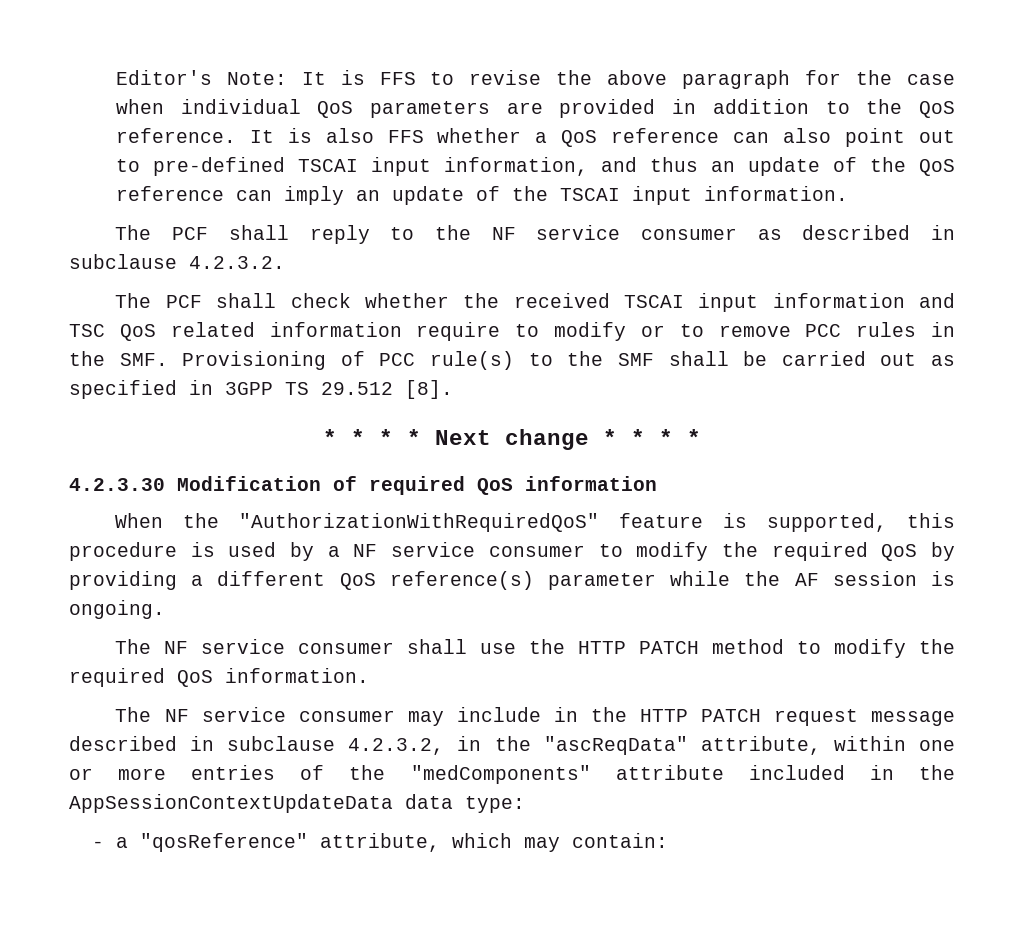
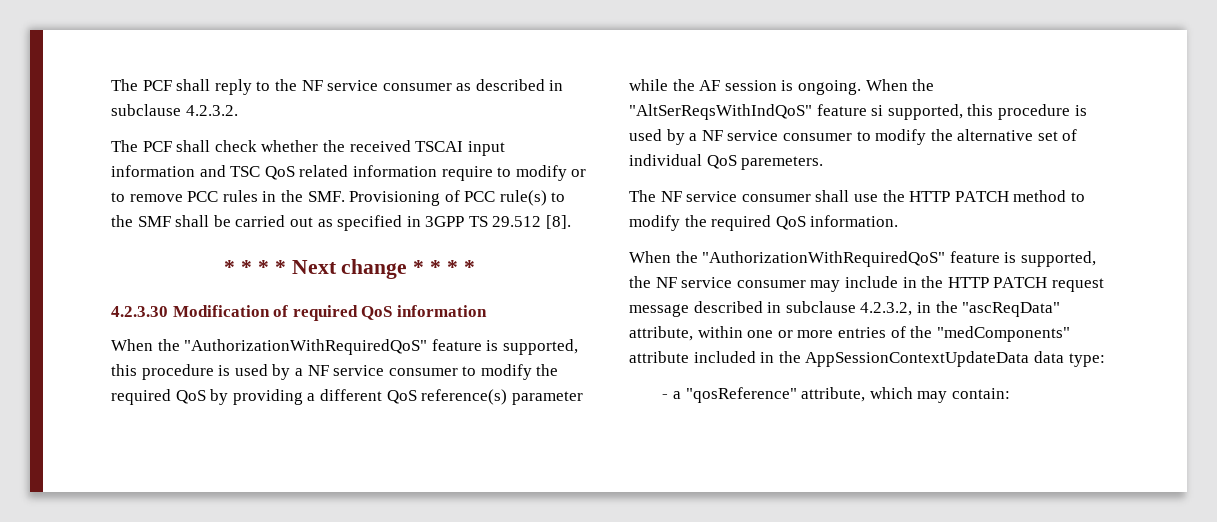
- Editor's Note: It is FFS to revise the above paragraph for the case when individual QoS parameters are provided in addition to the QoS reference. It is also FFS whether a QoS reference can also point out to pre-defined TSCAI input information, and thus an update of the QoS reference can imply an update of the TSCAI input information.
+ When the "AltSerReqsWithIndQoS" feature si supported, this procedure is used by a NF service consumer to modify the alternative set of individual QoS paremeters.
- The NF service consumer may include in the HTTP PATCH request message described in subclause 4.2.3.2, in the "ascReqData" attribute, within one or more entries of the "medComponents" attribute included in the AppSessionContextUpdateData data type:
+ When the "AuthorizationWithRequiredQoS" feature is supported, the NF service consumer may include in the HTTP PATCH request message described in subclause 4.2.3.2, in the "ascReqData" attribute, within one or more entries of the "medComponents" attribute included in the AppSessionContextUpdateData data type:

